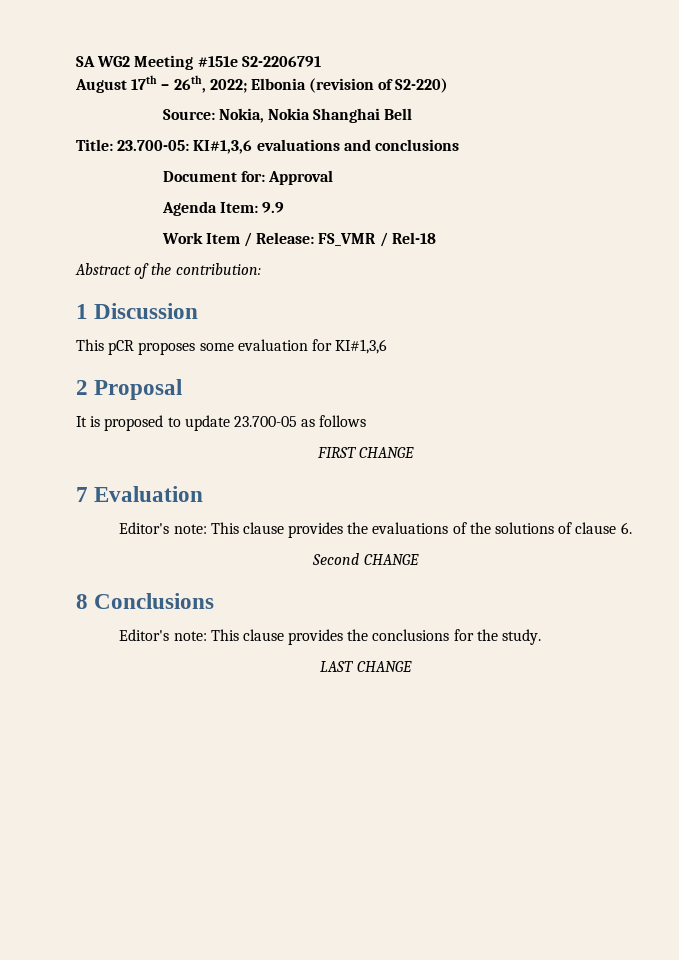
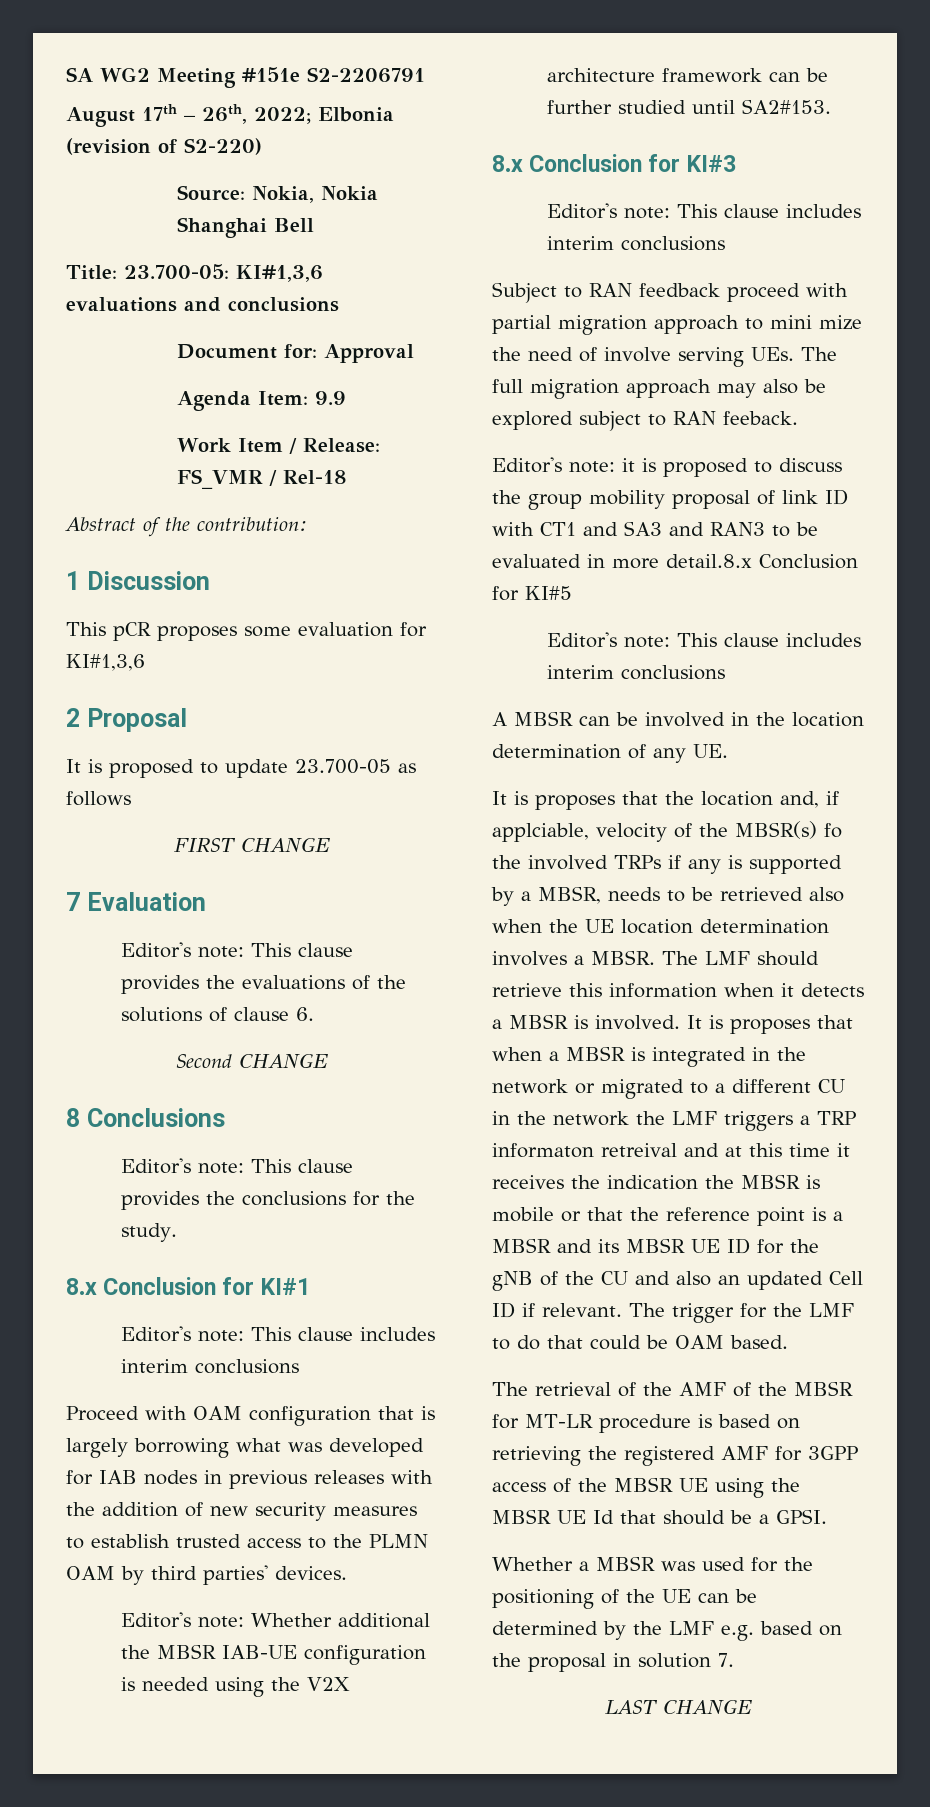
+ 8.x Conclusion for KI#1
+ Editor's note: This clause includes interim conclusions
+ Proceed with OAM configuration that is largely borrowing what was developed for IAB nodes in previous releases with the addition of new security measures to establish trusted access to the PLMN OAM by third parties' devices.
+ Editor's note: Whether additional the MBSR IAB-UE configuration is needed using the V2X architecture framework can be further studied until SA2#153.
+ 8.x Conclusion for KI#3
+ Editor's note: This clause includes interim conclusions
+ Subject to RAN feedback proceed with partial migration approach to mini mize the need of involve serving UEs. The full migration approach may also be explored subject to RAN feeback.
+ Editor's note: it is proposed to discuss the group mobility proposal of link ID with CT1 and SA3 and RAN3 to be evaluated in more detail.8.x Conclusion for KI#5
+ Editor's note: This clause includes interim conclusions
+ A MBSR can be involved in the location determination of any UE.
+ It is proposes that the location and, if applciable, velocity of the MBSR(s) fo the involved TRPs if any is supported by a MBSR, needs to be retrieved also when the UE location determination involves a MBSR. The LMF should retrieve this information when it detects a MBSR is involved. It is proposes that when a MBSR is integrated in the network or migrated to a different CU in the network the LMF triggers a TRP informaton retreival and at this time it receives the indication the MBSR is mobile or that the reference point is a MBSR and its MBSR UE ID for the gNB of the CU and also an updated Cell ID if relevant. The trigger for the LMF to do that could be OAM based.
+ The retrieval of the AMF of the MBSR for MT-LR procedure is based on retrieving the registered AMF for 3GPP access of the MBSR UE using the MBSR UE Id that should be a GPSI.
+ Whether a MBSR was used for the positioning of the UE can be determined by the LMF e.g. based on the proposal in solution 7.

